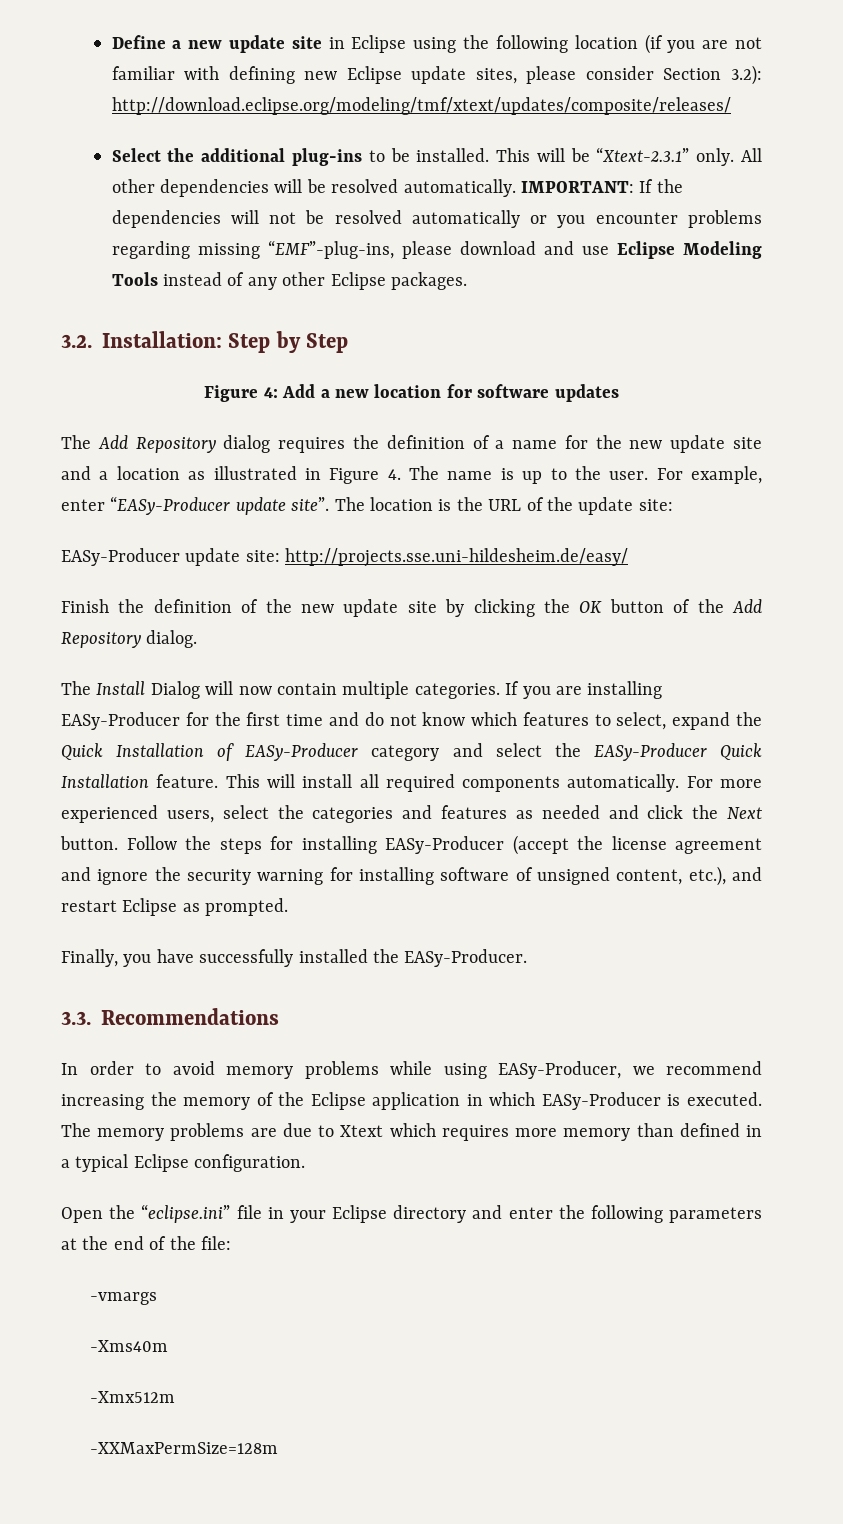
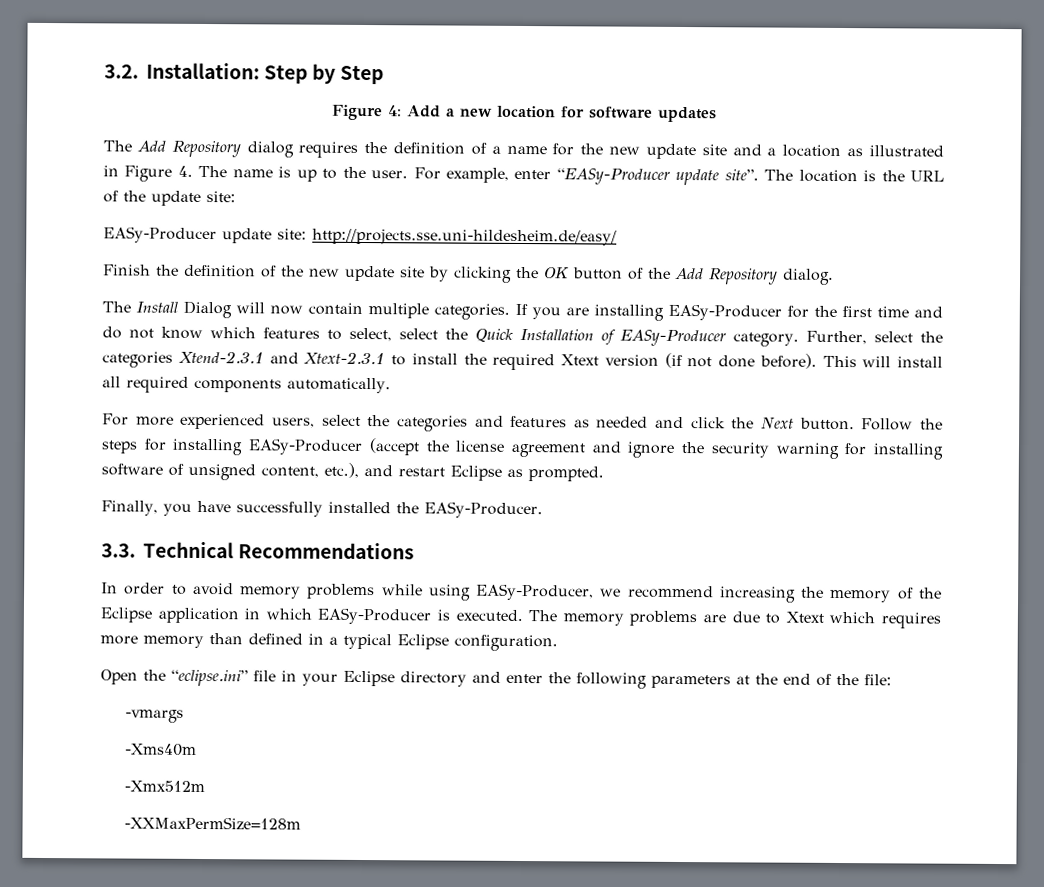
- Define a new update site in Eclipse using the following location (if you are not familiar with defining new Eclipse update sites, please consider Section 3.2): http://download.eclipse.org/modeling/tmf/xtext/updates/composite/releases/
- Select the additional plug-ins to be installed. This will be “Xtext-2.3.1” only. All other dependencies will be resolved automatically. IMPORTANT: If the dependencies will not be resolved automatically or you encounter problems regarding missing “EMF”-plug-ins, please download and use Eclipse Modeling Tools instead of any other Eclipse packages.
- If you are installing EASy-Producer for the first time and do not know which features to select, expand the Quick Installation of EASy-Producer category and select the EASy-Producer Quick Installation feature.
+ If you are installing EASy-Producer for the first time and do not know which features to select, select the Quick Installation of EASy-Producer category. Further, select the categories Xtend-2.3.1 and Xtext-2.3.1 to install the required Xtext version (if not done before).
- This will install all required components automatically. For more experienced users, select the categories and features as needed and click the Next button.
+ This will install all required components automatically.
+ For more experienced users, select the categories and features as needed and click the Next button.
- 3.3. Recommendations
+ 3.3. Technical Recommendations

